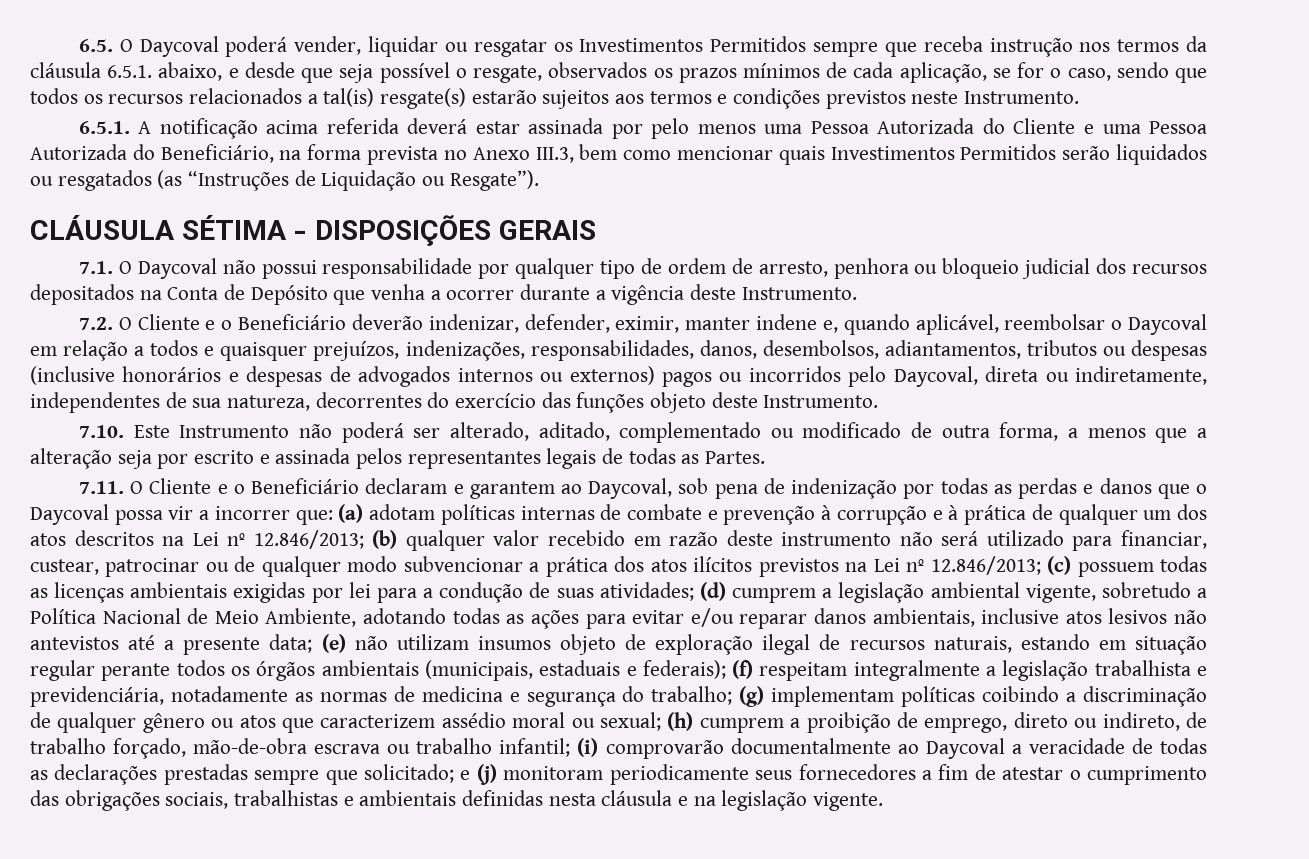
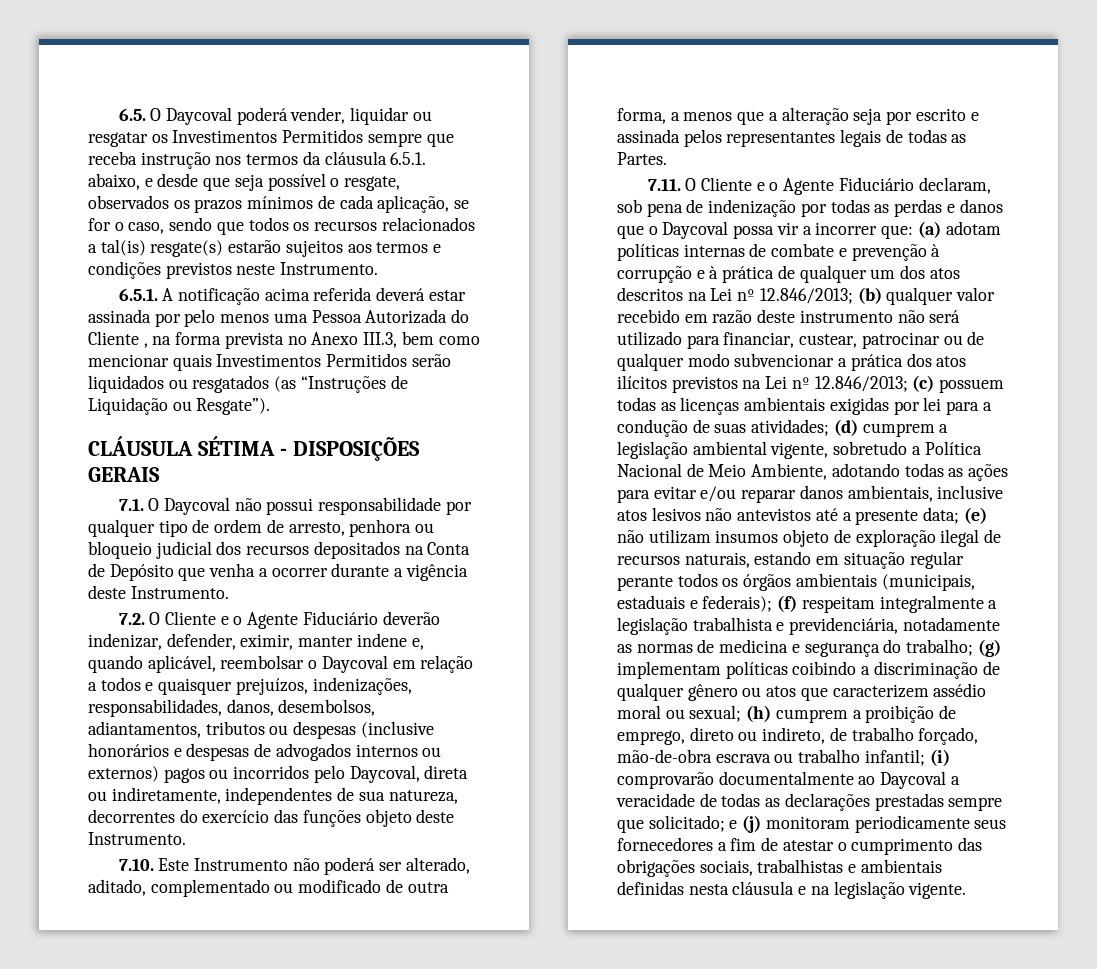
- 6.5.1. A notificação acima referida deverá estar assinada por pelo menos uma Pessoa Autorizada do Cliente e uma Pessoa Autorizada do Beneficiário, na forma prevista no Anexo III.3, bem como mencionar quais Investimentos Permitidos serão liquidados ou resgatados (as “Instruções de Liquidação ou Resgate”).
+ 6.5.1. A notificação acima referida deverá estar assinada por pelo menos uma Pessoa Autorizada do Cliente , na forma prevista no Anexo III.3, bem como mencionar quais Investimentos Permitidos serão liquidados ou resgatados (as “Instruções de Liquidação ou Resgate”).
- 7.2. O Cliente e o Beneficiário deverão indenizar, defender, eximir, manter indene e, quando aplicável, reembolsar o Daycoval em relação a todos e quaisquer prejuízos, indenizações, responsabilidades, danos, desembolsos, adiantamentos, tributos ou despesas (inclusive honorários e despesas de advogados internos ou externos) pagos ou incorridos pelo Daycoval, direta ou indiretamente, independentes de sua natureza, decorrentes do exercício das funções objeto deste Instrumento.
+ 7.2. O Cliente e o Agente Fiduciário deverão indenizar, defender, eximir, manter indene e, quando aplicável, reembolsar o Daycoval em relação a todos e quaisquer prejuízos, indenizações, responsabilidades, danos, desembolsos, adiantamentos, tributos ou despesas (inclusive honorários e despesas de advogados internos ou externos) pagos ou incorridos pelo Daycoval, direta ou indiretamente, independentes de sua natureza, decorrentes do exercício das funções objeto deste Instrumento.
- 7.11. O Cliente e o Beneficiário declaram e garantem ao Daycoval, sob pena de indenização por todas as perdas e danos que o Daycoval possa vir a incorrer que:
+ 7.11. O Cliente e o Agente Fiduciário declaram, sob pena de indenização por todas as perdas e danos que o Daycoval possa vir a incorrer que:

